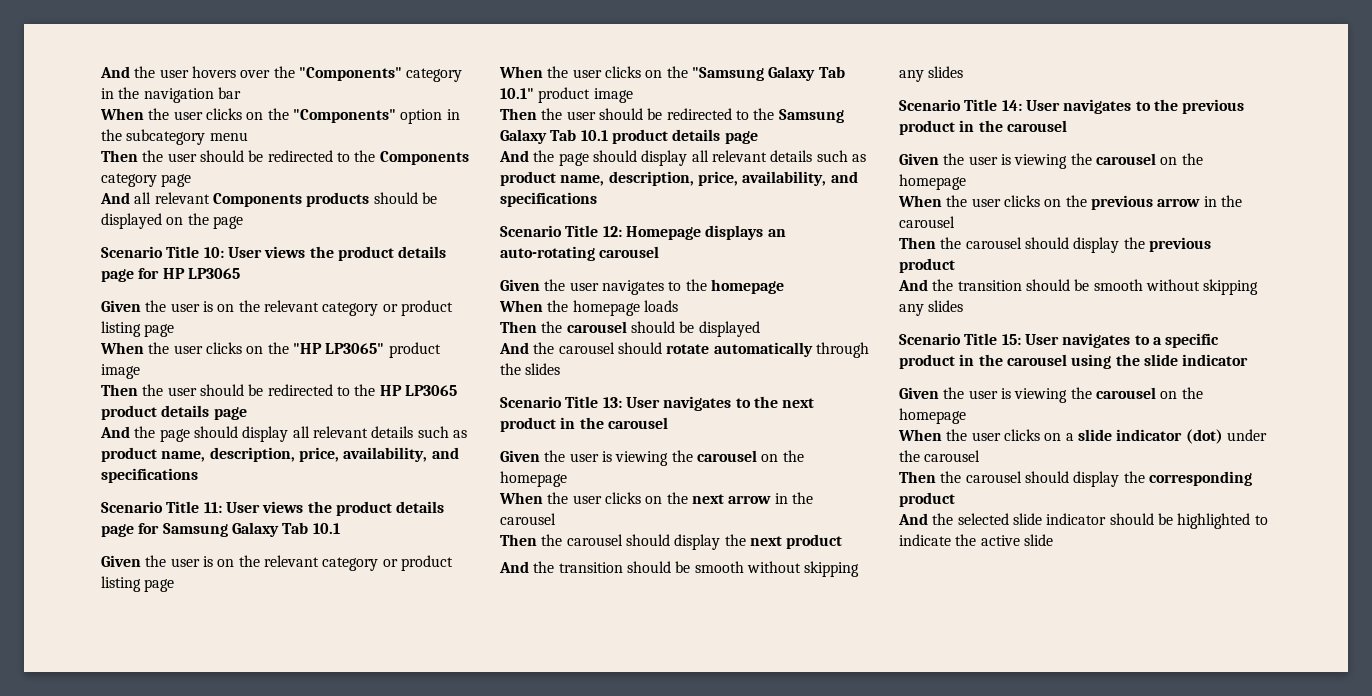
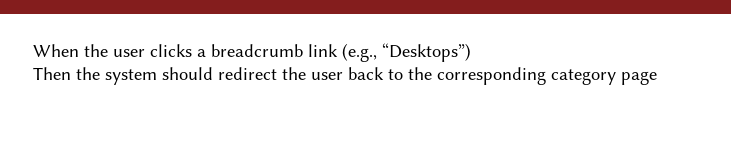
- And the user hovers over the "Components" category in the navigation bar
- When the user clicks on the "Components" option in the subcategory menu
- Then the user should be redirected to the Components category page
+ When the user clicks a breadcrumb link (e.g., “Desktops”)
+ Then the system should redirect the user back to the corresponding category page
- And all relevant Components products should be displayed on the page
- Scenario Title 10: User views the product details page for HP LP3065
- Given the user is on the relevant category or product listing page
- When the user clicks on the "HP LP3065" product image
- Then the user should be redirected to the HP LP3065 product details page
- And the page should display all relevant details such as product name, description, price, availability, and specifications
- Scenario Title 11: User views the product details page for Samsung Galaxy Tab 10.1
- Given the user is on the relevant category or product listing page
- When the user clicks on the "Samsung Galaxy Tab 10.1" product image
- Then the user should be redirected to the Samsung Galaxy Tab 10.1 product details page
- And the page should display all relevant details such as product name, description, price, availability, and specifications
- Scenario Title 12: Homepage displays an auto-rotating carousel
- Given the user navigates to the homepage
- When the homepage loads
- Then the carousel should be displayed
- And the carousel should rotate automatically through the slides
- Scenario Title 13: User navigates to the next product in the carousel
- Given the user is viewing the carousel on the homepage
- When the user clicks on the next arrow in the carousel
- Then the carousel should display the next product
- And the transition should be smooth without skipping any slides
- Scenario Title 14: User navigates to the previous product in the carousel
- Given the user is viewing the carousel on the homepage
- When the user clicks on the previous arrow in the carousel
- Then the carousel should display the previous product
- And the transition should be smooth without skipping any slides
- Scenario Title 15: User navigates to a specific product in the carousel using the slide indicator
- Given the user is viewing the carousel on the homepage
- When the user clicks on a slide indicator (dot) under the carousel
- Then the carousel should display the corresponding product
- And the selected slide indicator should be highlighted to indicate the active slide

